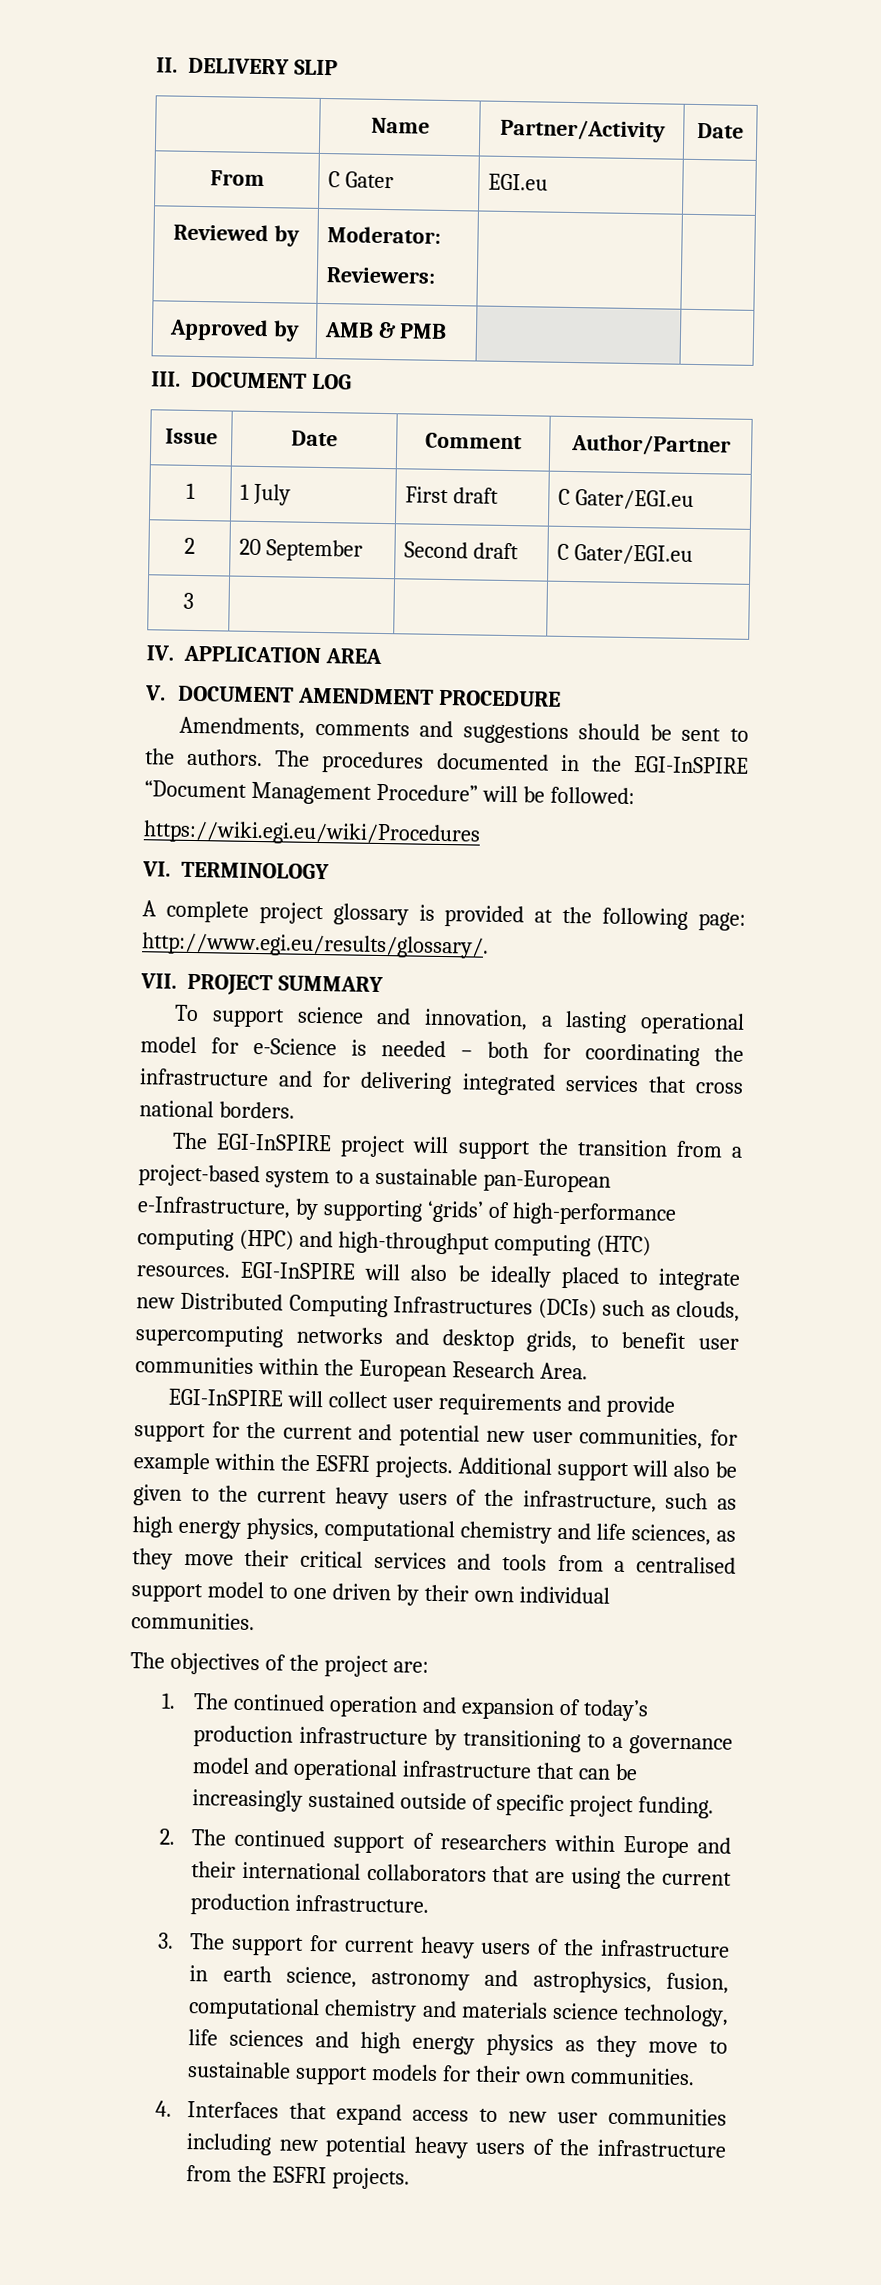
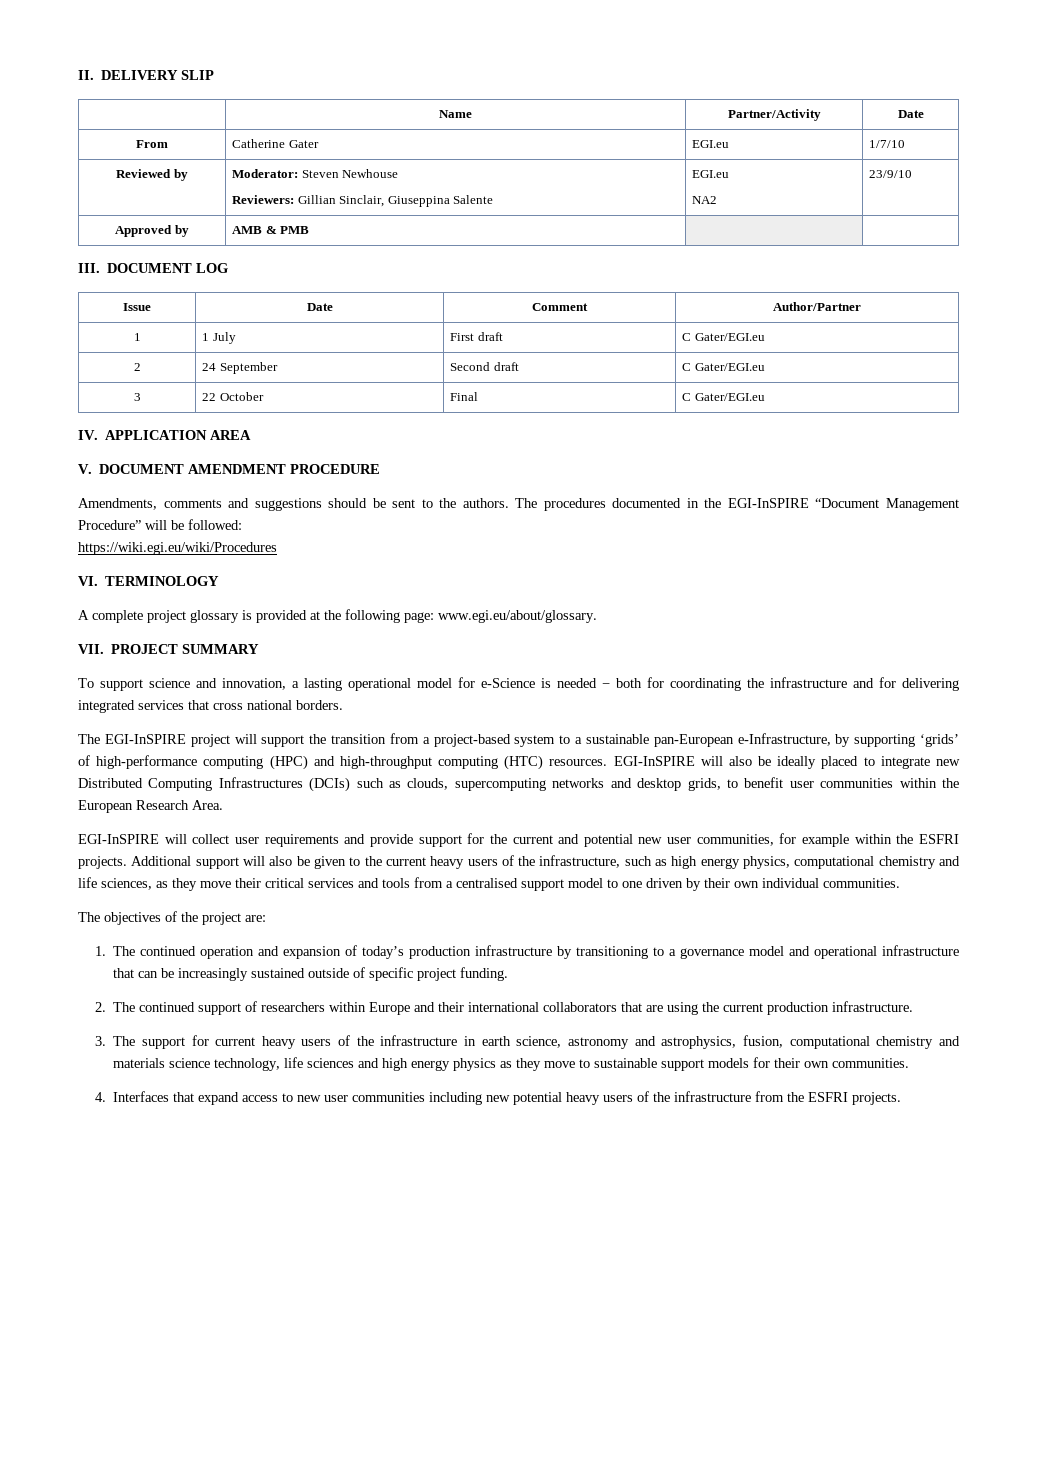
- From | C Gater | EGI.eu |
+ From | Catherine Gater | EGI.eu | 1/7/10
- Reviewed by | Moderator:
- Reviewers: | |
+ Reviewed by | Moderator: Steven Newhouse
+ Reviewers: Gillian Sinclair, Giuseppina Salente | EGI.eu
+ NA2 | 23/9/10
- 2 | 20 September | Second draft | C Gater/EGI.eu
+ 2 | 24 September | Second draft | C Gater/EGI.eu
- 3 | | |
+ 3 | 22 October | Final | C Gater/EGI.eu
- A complete project glossary is provided at the following page: http://www.egi.eu/results/glossary/.
+ A complete project glossary is provided at the following page: www.egi.eu/about/glossary.

